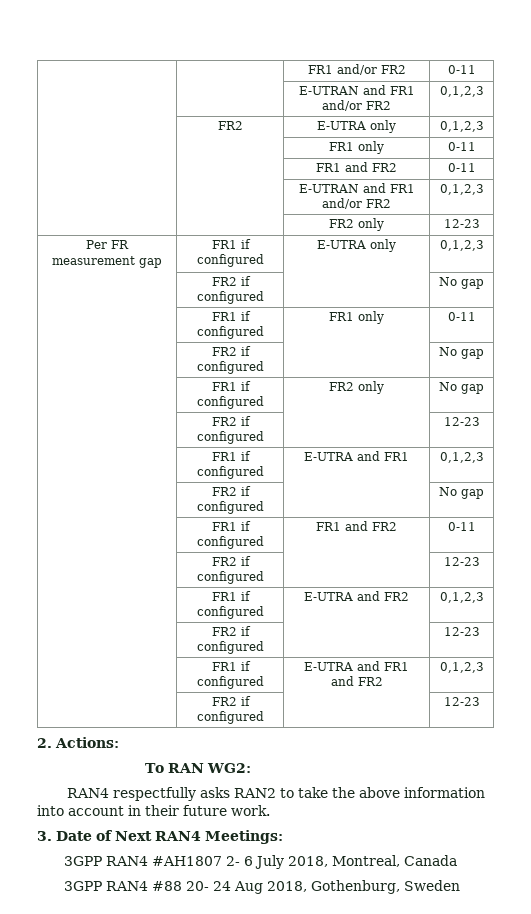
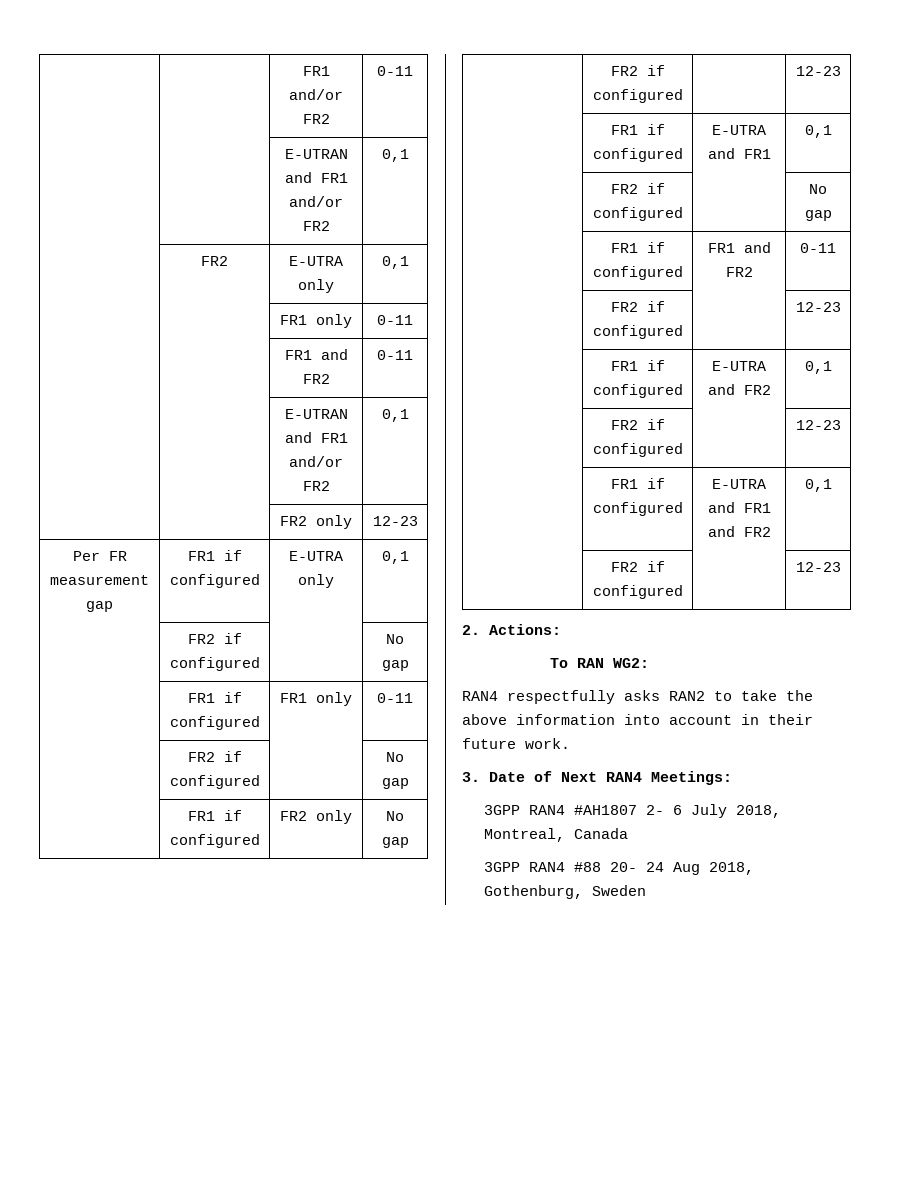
  | | FR1 and/or FR2 | 0-11
- | | E-UTRAN and FR1 and/or FR2 | 0,1,2,3
+ | | E-UTRAN and FR1 and/or FR2 | 0,1
- | FR2 | E-UTRA only | 0,1,2,3
+ | FR2 | E-UTRA only | 0,1
  | | FR1 and FR2 | 0-11
- | | E-UTRAN and FR1 and/or FR2 | 0,1,2,3
+ | | E-UTRAN and FR1 and/or FR2 | 0,1
- Per FR measurement gap | FR1 if configured | E-UTRA only | 0,1,2,3
+ Per FR measurement gap | FR1 if configured | E-UTRA only | 0,1
- | FR1 if configured | E-UTRA and FR1 | 0,1,2,3
+ | FR1 if configured | E-UTRA and FR1 | 0,1
- | FR1 if configured | E-UTRA and FR2 | 0,1,2,3
+ | FR1 if configured | E-UTRA and FR2 | 0,1
- | FR1 if configured | E-UTRA and FR1 and FR2 | 0,1,2,3
+ | FR1 if configured | E-UTRA and FR1 and FR2 | 0,1

